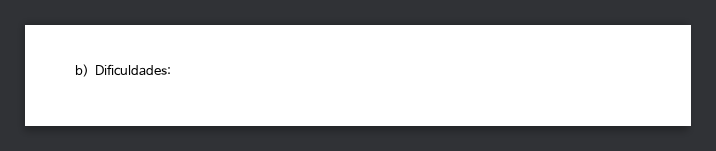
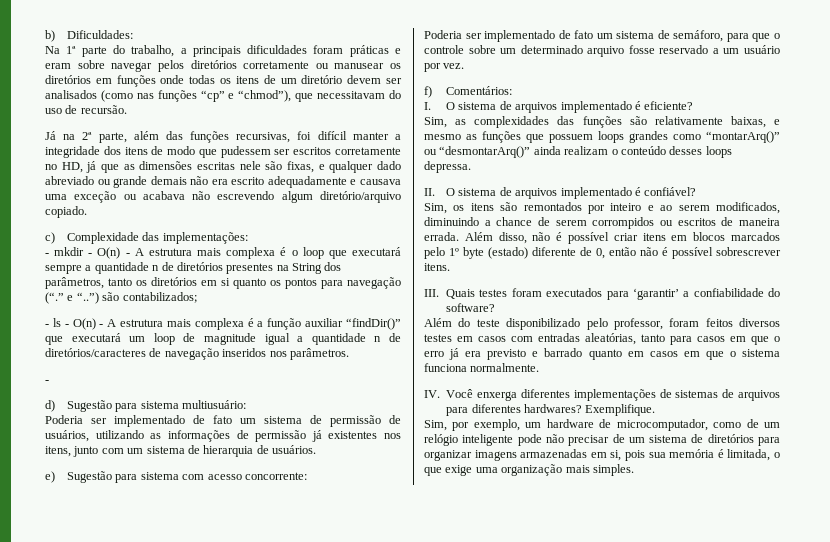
+ Na 1ª parte do trabalho, a principais dificuldades foram práticas e eram sobre navegar pelos diretórios corretamente ou manusear os diretórios em funções onde todas os itens de um diretório devem ser analisados (como nas funções “cp” e “chmod”), que necessitavam do uso de recursão.
+ Já na 2ª parte, além das funções recursivas, foi difícil manter a integridade dos itens de modo que pudessem ser escritos corretamente no HD, já que as dimensões escritas nele são fixas, e qualquer dado abreviado ou grande demais não era escrito adequadamente e causava uma exceção ou acabava não escrevendo algum diretório/arquivo copiado.
+ c) Complexidade das implementações:
+ - mkdir - O(n) - A estrutura mais complexa é o loop que executará sempre a quantidade n de diretórios presentes na String dos parâmetros, tanto os diretórios em si quanto os pontos para navegação (“.” e “..”) são contabilizados;
+ - ls - O(n) - A estrutura mais complexa é a função auxiliar “findDir()” que executará um loop de magnitude igual a quantidade n de diretórios/caracteres de navegação inseridos nos parâmetros.
+ -
+ d) Sugestão para sistema multiusuário:
+ Poderia ser implementado de fato um sistema de permissão de usuários, utilizando as informações de permissão já existentes nos itens, junto com um sistema de hierarquia de usuários.
+ e) Sugestão para sistema com acesso concorrente:
+ Poderia ser implementado de fato um sistema de semáforo, para que o controle sobre um determinado arquivo fosse reservado a um usuário por vez.
+ f) Comentários:
+ I. O sistema de arquivos implementado é eficiente?
+ Sim, as complexidades das funções são relativamente baixas, e mesmo as funções que possuem loops grandes como “montarArq()” ou “desmontarArq()” ainda realizam o conteúdo desses loops depressa.
+ II. O sistema de arquivos implementado é confiável?
+ Sim, os itens são remontados por inteiro e ao serem modificados, diminuindo a chance de serem corrompidos ou escritos de maneira errada. Além disso, não é possível criar itens em blocos marcados pelo 1º byte (estado) diferente de 0, então não é possível sobrescrever itens.
+ III. Quais testes foram executados para ‘garantir’ a confiabilidade do software?
+ Além do teste disponibilizado pelo professor, foram feitos diversos testes em casos com entradas aleatórias, tanto para casos em que o erro já era previsto e barrado quanto em casos em que o sistema funciona normalmente.
+ IV. Você enxerga diferentes implementações de sistemas de arquivos para diferentes hardwares? Exemplifique.
+ Sim, por exemplo, um hardware de microcomputador, como de um relógio inteligente pode não precisar de um sistema de diretórios para organizar imagens armazenadas em si, pois sua memória é limitada, o que exige uma organização mais simples.

